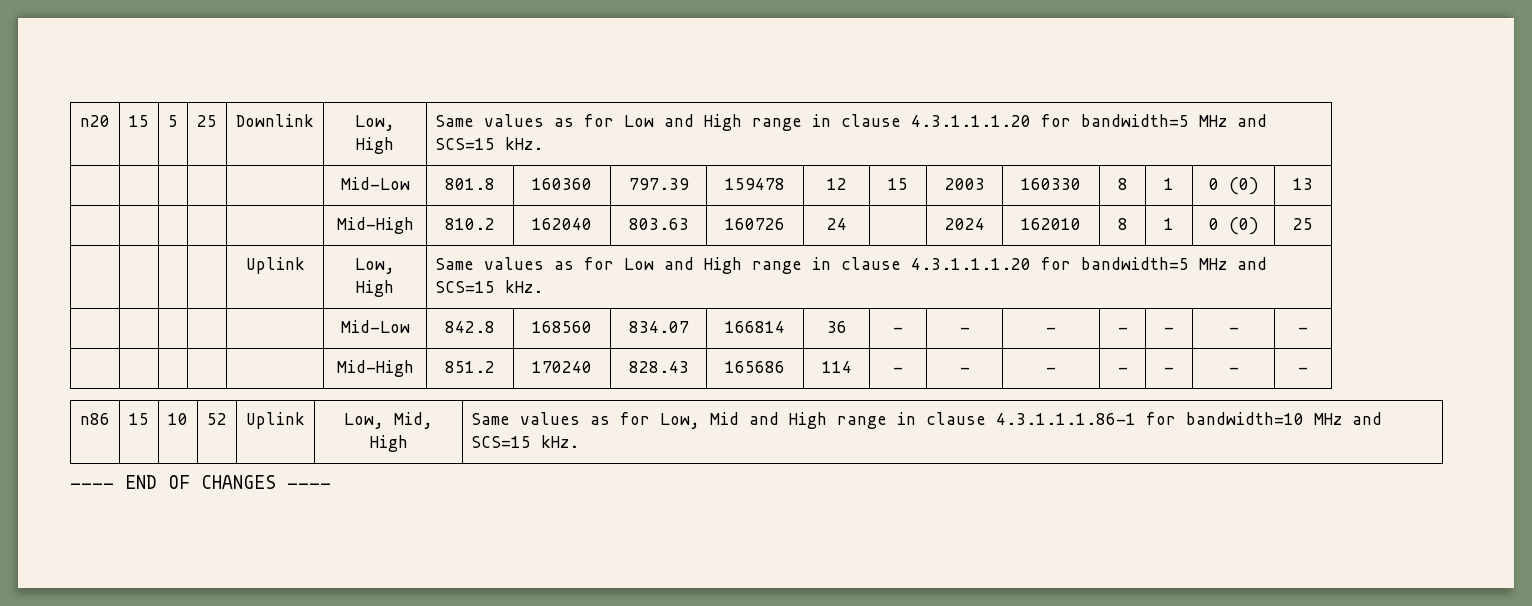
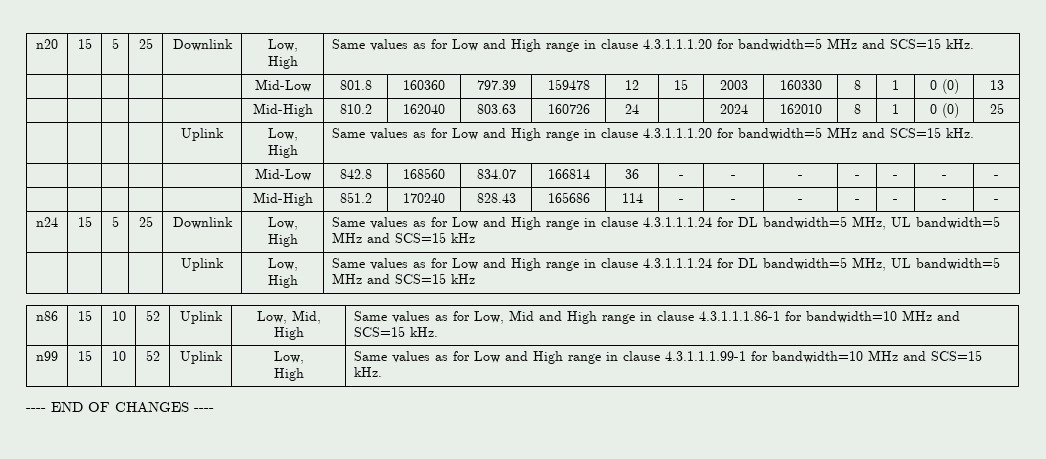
+ n24 | 15 | 5 | 25 | Downlink | Low, High | Same values as for Low and High range in clause 4.3.1.1.1.24 for DL bandwidth=5 MHz, UL bandwidth=5 MHz and SCS=15 kHz
+ | | | | Uplink | Low, High | Same values as for Low and High range in clause 4.3.1.1.1.24 for DL bandwidth=5 MHz, UL bandwidth=5 MHz and SCS=15 kHz
+ n99 | 15 | 10 | 52 | Uplink | Low,
+ High | Same values as for Low and High range in clause 4.3.1.1.1.99-1 for bandwidth=10 MHz and SCS=15 kHz.

